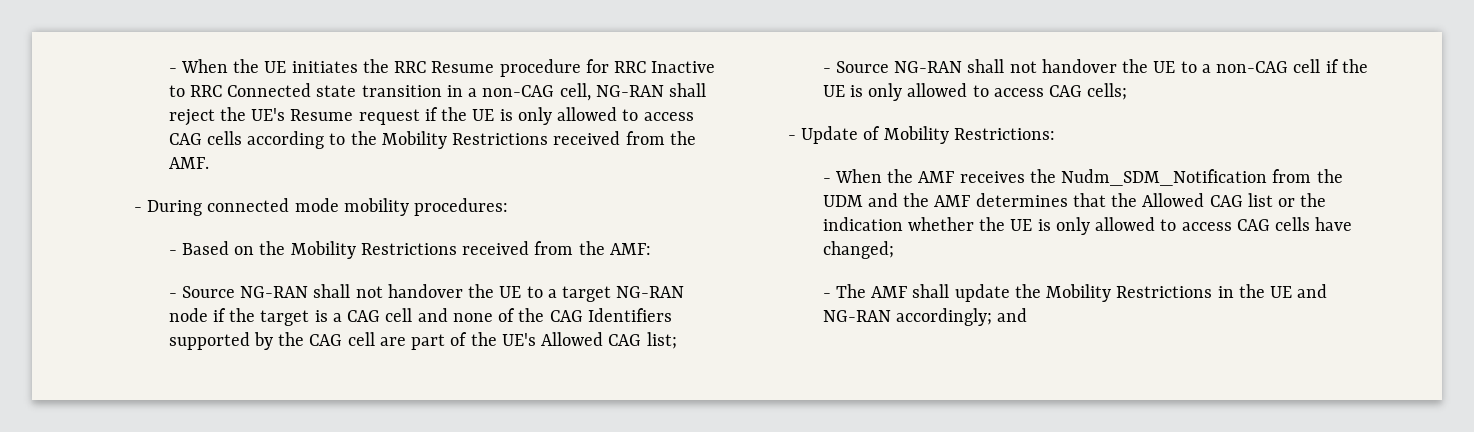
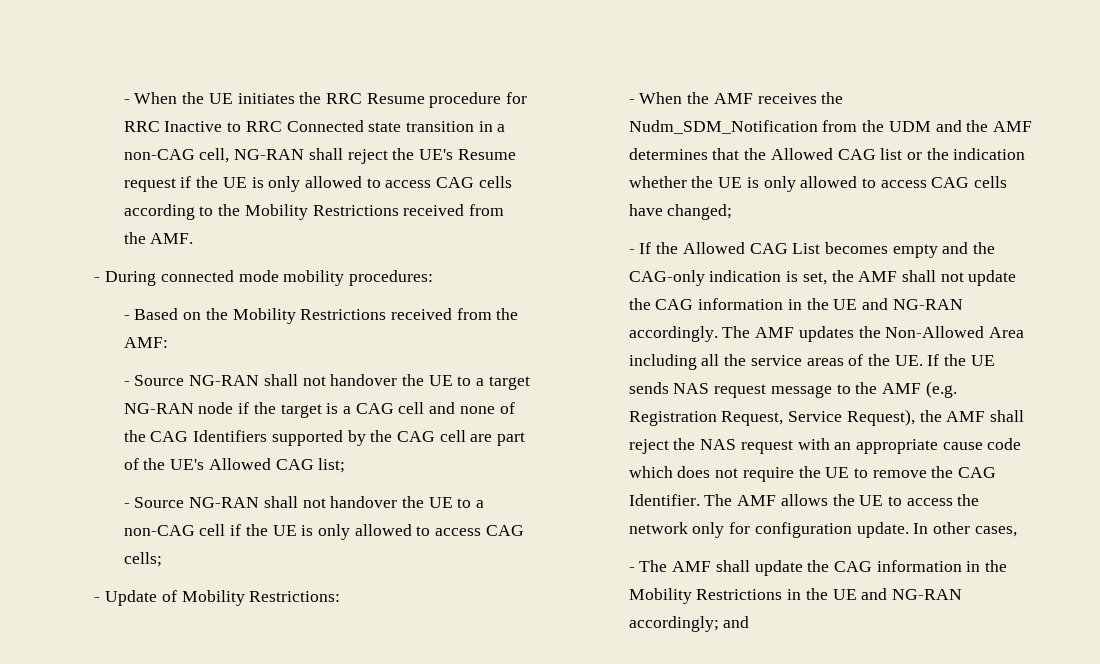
+ - If the Allowed CAG List becomes empty and the CAG-only indication is set, the AMF shall not update the CAG information in the UE and NG-RAN accordingly. The AMF updates the Non-Allowed Area including all the service areas of the UE. If the UE sends NAS request message to the AMF (e.g. Registration Request, Service Request), the AMF shall reject the NAS request with an appropriate cause code which does not require the UE to remove the CAG Identifier. The AMF allows the UE to access the network only for configuration update. In other cases,
- - The AMF shall update the Mobility Restrictions in the UE and NG-RAN accordingly; and
+ - The AMF shall update the CAG information in the Mobility Restrictions in the UE and NG-RAN accordingly; and

